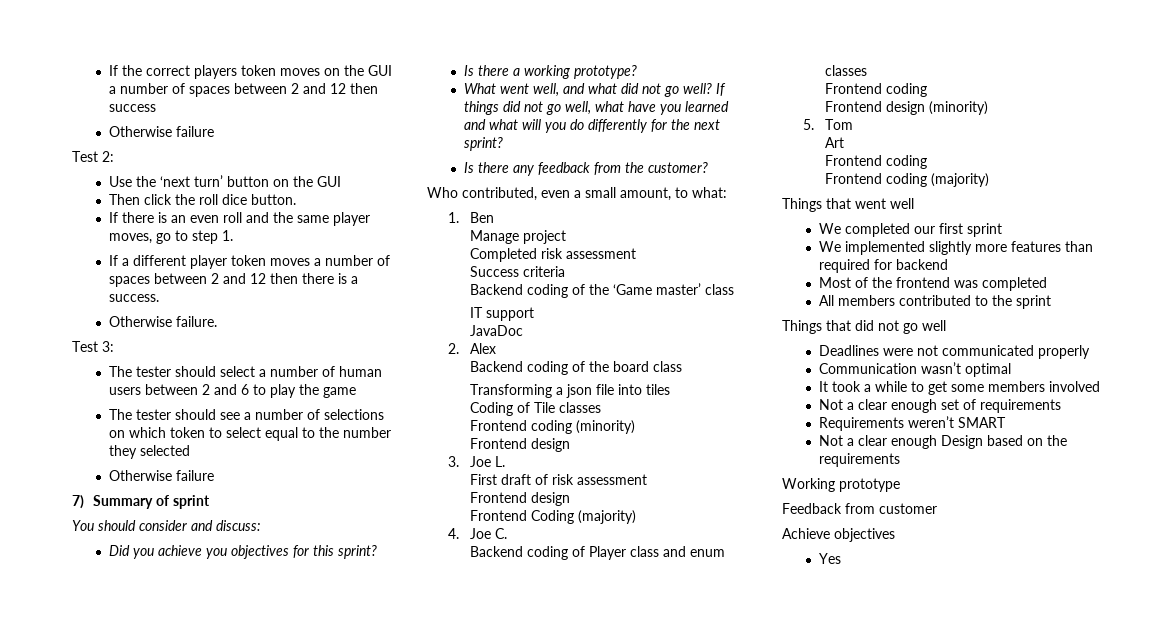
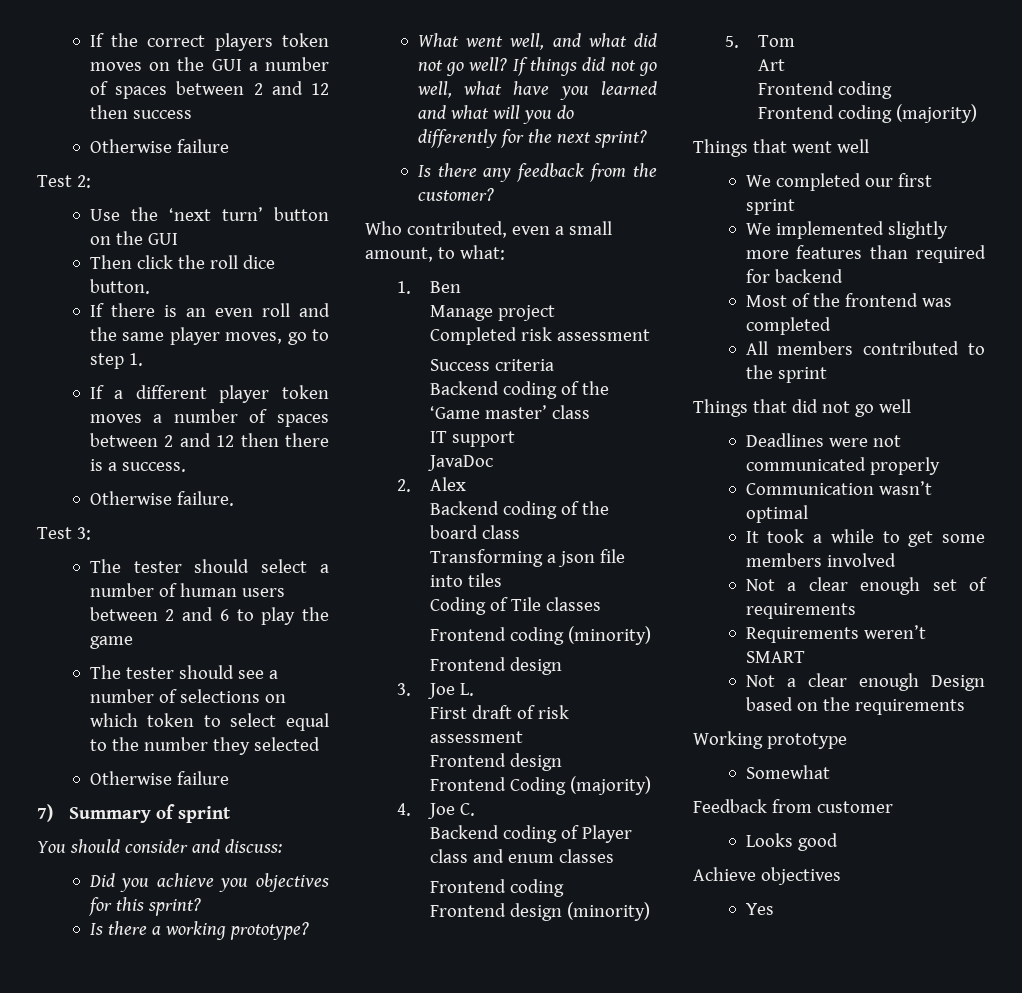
+ Somewhat
+ Looks good

